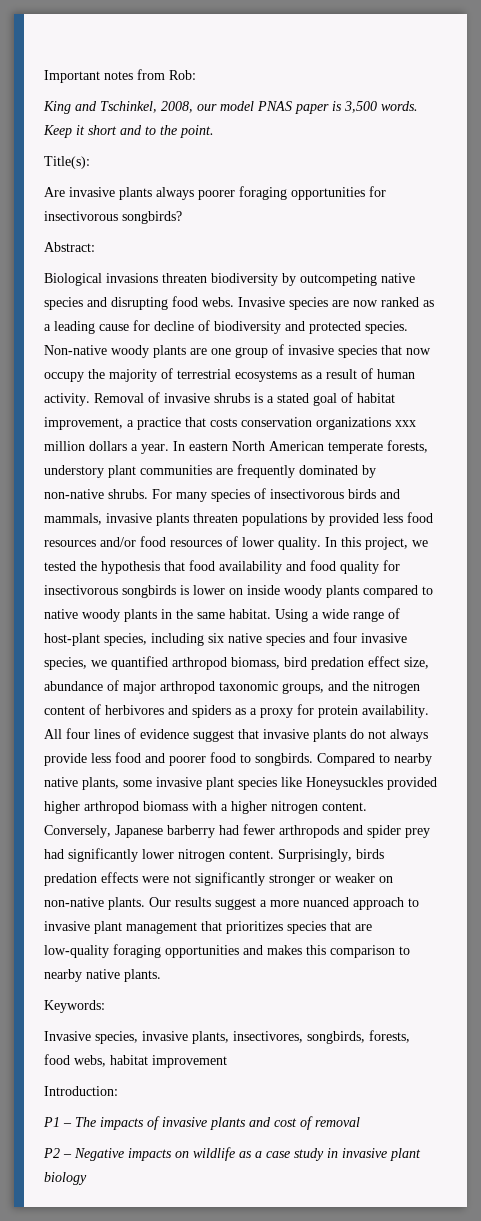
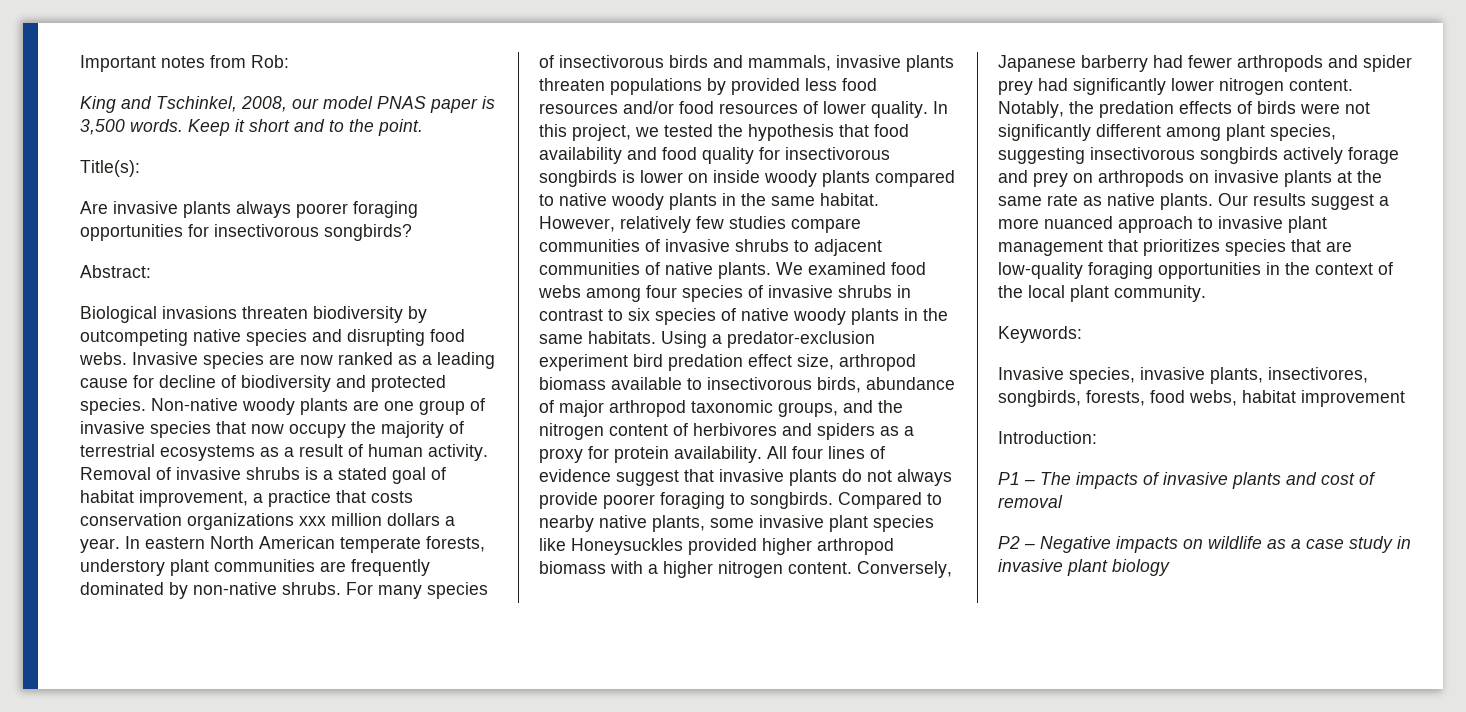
- Using a wide range of host-plant species, including six native species and four invasive species, we quantified arthropod biomass, bird predation effect size, abundance of major arthropod taxonomic groups, and the nitrogen content of herbivores and spiders as a proxy for protein availability.
+ However, relatively few studies compare communities of invasive shrubs to adjacent communities of native plants. We examined food webs among four species of invasive shrubs in contrast to six species of native woody plants in the same habitats. Using a predator-exclusion experiment bird predation effect size, arthropod biomass available to insectivorous birds, abundance of major arthropod taxonomic groups, and the nitrogen content of herbivores and spiders as a proxy for protein availability.
- All four lines of evidence suggest that invasive plants do not always provide less food and poorer food to songbirds.
+ All four lines of evidence suggest that invasive plants do not always provide poorer foraging to songbirds.
- Surprisingly, birds predation effects were not significantly stronger or weaker on non-native plants.
+ Notably, the predation effects of birds were not significantly different among plant species, suggesting insectivorous songbirds actively forage and prey on arthropods on invasive plants at the same rate as native plants.
- Our results suggest a more nuanced approach to invasive plant management that prioritizes species that are low-quality foraging opportunities and makes this comparison to nearby native plants.
+ Our results suggest a more nuanced approach to invasive plant management that prioritizes species that are low-quality foraging opportunities in the context of the local plant community.

